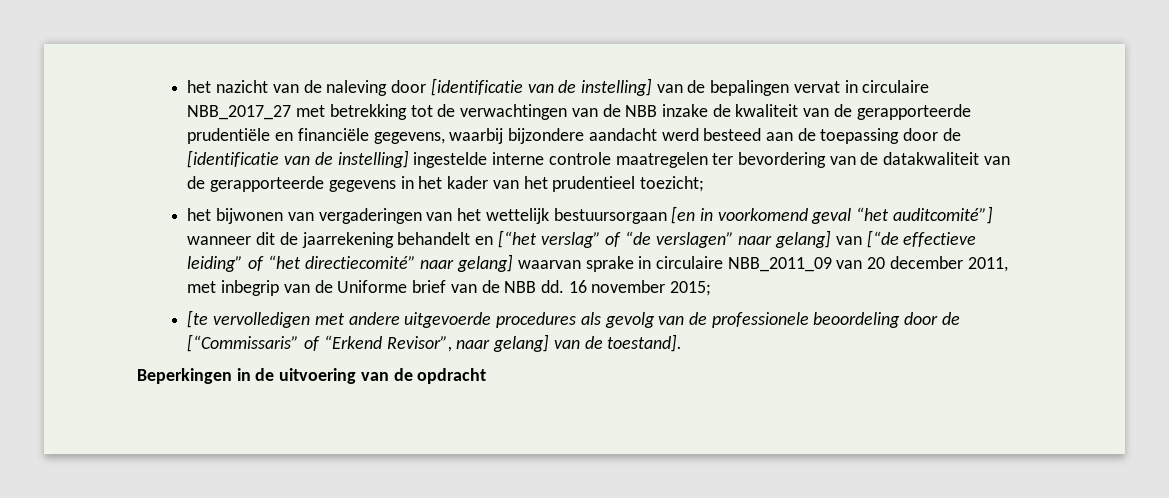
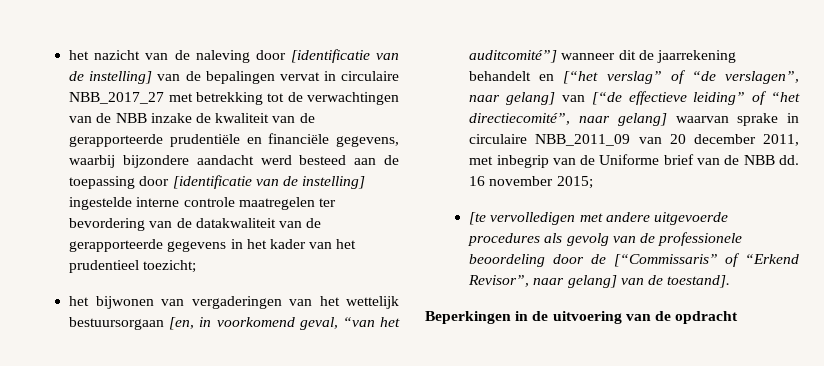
- het nazicht van de naleving door [identificatie van de instelling] van de bepalingen vervat in circulaire NBB_2017_27 met betrekking tot de verwachtingen van de NBB inzake de kwaliteit van de gerapporteerde prudentiële en financiële gegevens, waarbij bijzondere aandacht werd besteed aan de toepassing door de [identificatie van de instelling] ingestelde interne controle maatregelen ter bevordering van de datakwaliteit van de gerapporteerde gegevens in het kader van het prudentieel toezicht;
+ het nazicht van de naleving door [identificatie van de instelling] van de bepalingen vervat in circulaire NBB_2017_27 met betrekking tot de verwachtingen van de NBB inzake de kwaliteit van de gerapporteerde prudentiële en financiële gegevens, waarbij bijzondere aandacht werd besteed aan de toepassing door [identificatie van de instelling] ingestelde interne controle maatregelen ter bevordering van de datakwaliteit van de gerapporteerde gegevens in het kader van het prudentieel toezicht;
- het bijwonen van vergaderingen van het wettelijk bestuursorgaan [en in voorkomend geval “het auditcomité”] wanneer dit de jaarrekening behandelt en [“het verslag” of “de verslagen” naar gelang] van [“de effectieve leiding” of “het directiecomité” naar gelang] waarvan sprake in circulaire NBB_2011_09 van 20 december 2011, met inbegrip van de Uniforme brief van de NBB dd.
+ het bijwonen van vergaderingen van het wettelijk bestuursorgaan [en, in voorkomend geval, “van het auditcomité”] wanneer dit de jaarrekening behandelt en [“het verslag” of “de verslagen”, naar gelang] van [“de effectieve leiding” of “het directiecomité”, naar gelang] waarvan sprake in circulaire NBB_2011_09 van 20 december 2011, met inbegrip van de Uniforme brief van de NBB dd.

